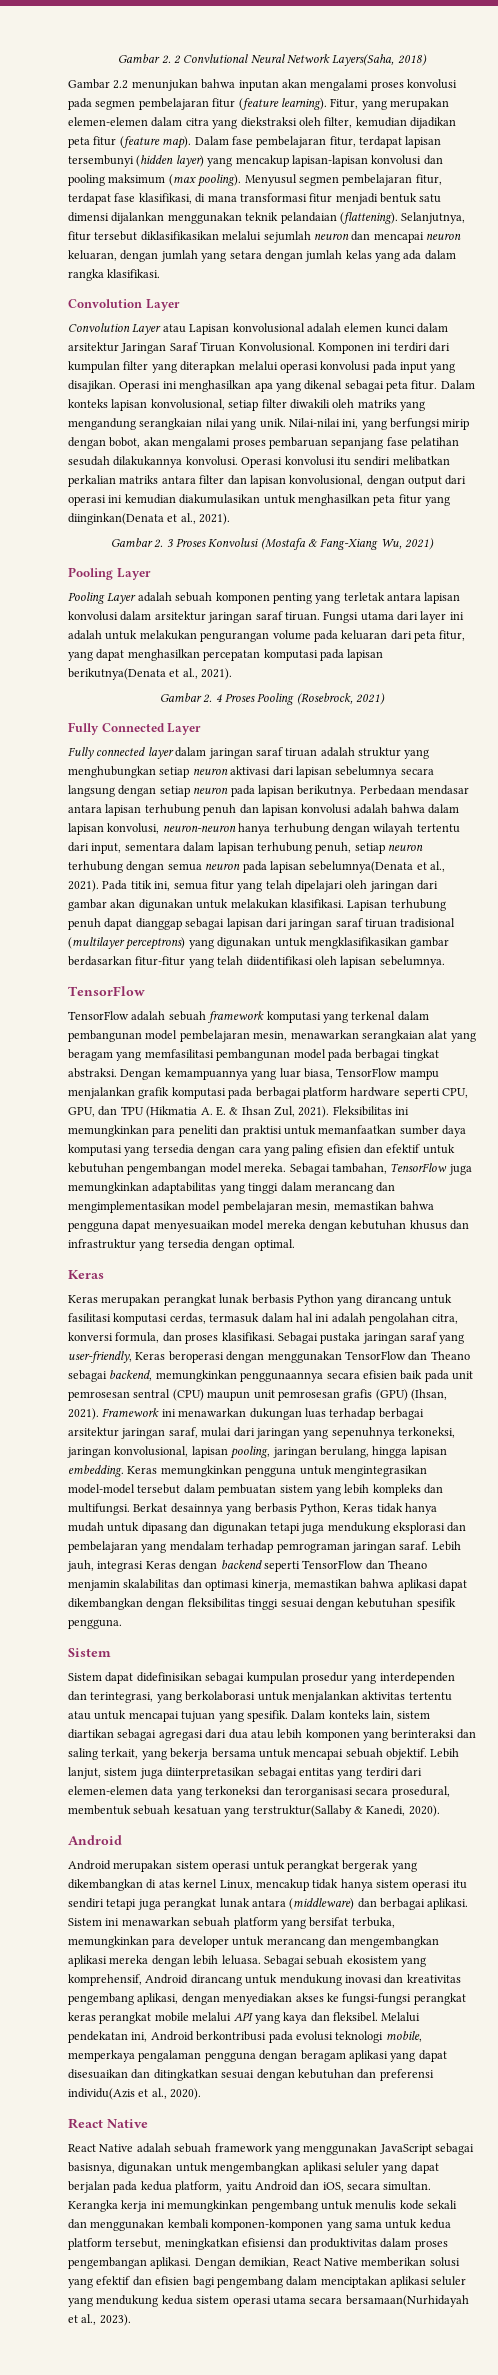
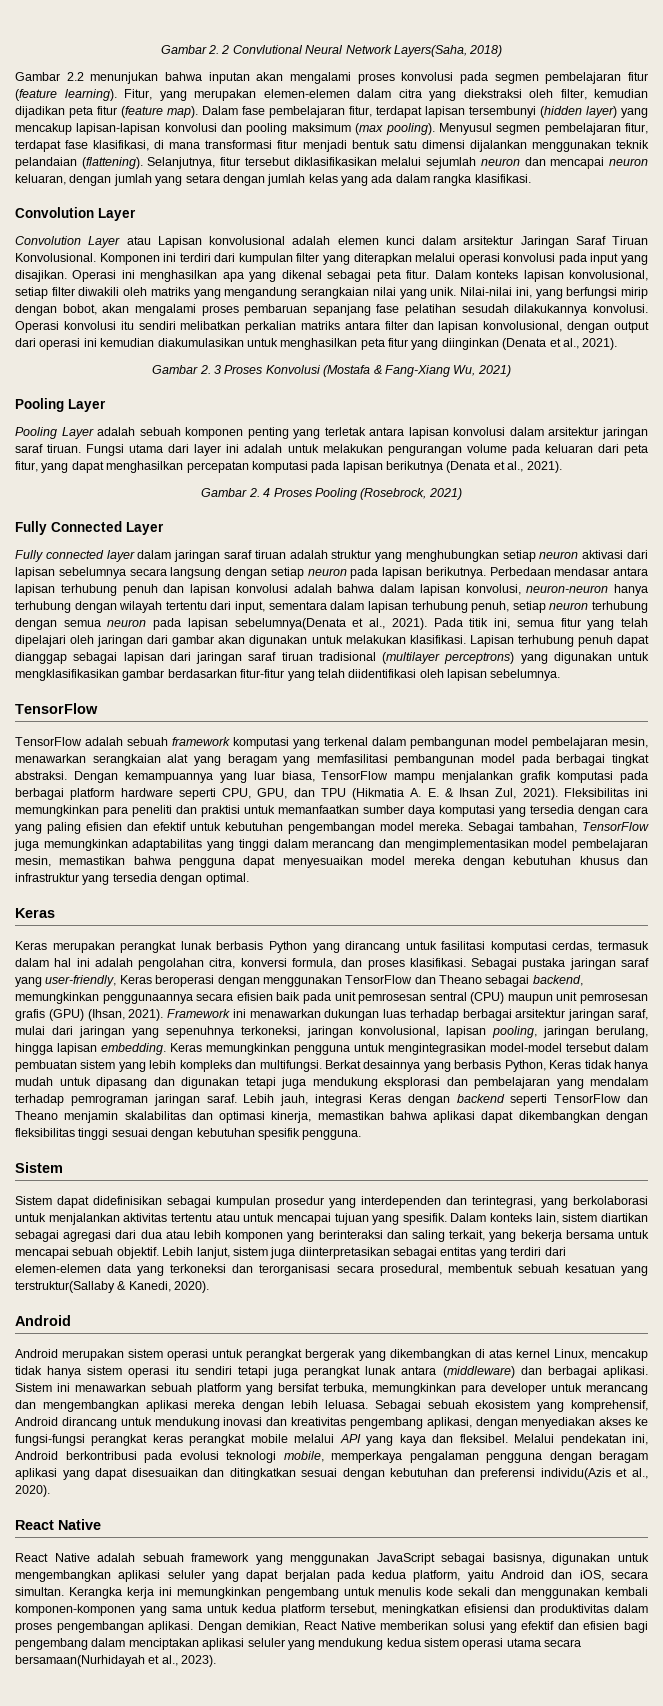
- Operasi konvolusi itu sendiri melibatkan perkalian matriks antara filter dan lapisan konvolusional, dengan output dari operasi ini kemudian diakumulasikan untuk menghasilkan peta fitur yang diinginkan(Denata et al., 2021).
+ Operasi konvolusi itu sendiri melibatkan perkalian matriks antara filter dan lapisan konvolusional, dengan output dari operasi ini kemudian diakumulasikan untuk menghasilkan peta fitur yang diinginkan (Denata et al., 2021).
- Fungsi utama dari layer ini adalah untuk melakukan pengurangan volume pada keluaran dari peta fitur, yang dapat menghasilkan percepatan komputasi pada lapisan berikutnya(Denata et al., 2021).
+ Fungsi utama dari layer ini adalah untuk melakukan pengurangan volume pada keluaran dari peta fitur, yang dapat menghasilkan percepatan komputasi pada lapisan berikutnya (Denata et al., 2021).

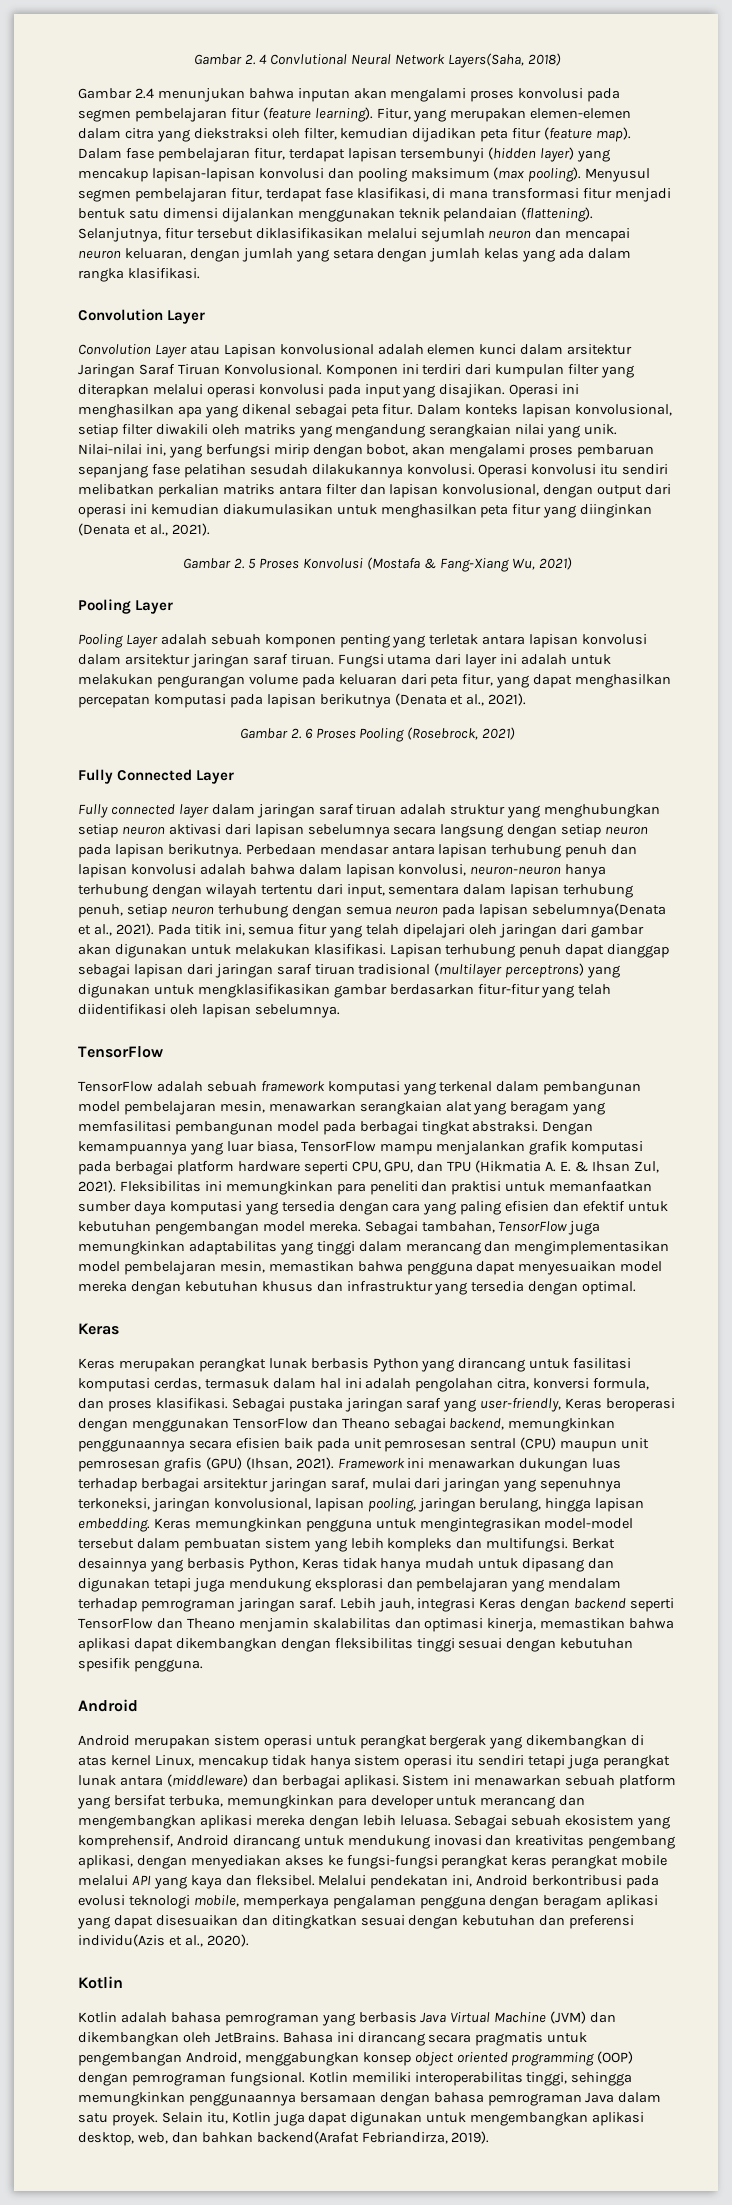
- Gambar 2. 2 Convlutional Neural Network Layers(Saha, 2018)
+ Gambar 2. 4 Convlutional Neural Network Layers(Saha, 2018)
- Gambar 2.2 menunjukan bahwa inputan akan mengalami proses konvolusi pada segmen pembelajaran fitur (feature learning).
+ Gambar 2.4 menunjukan bahwa inputan akan mengalami proses konvolusi pada segmen pembelajaran fitur (feature learning).
- Gambar 2. 3 Proses Konvolusi (Mostafa & Fang-Xiang Wu, 2021)
+ Gambar 2. 5 Proses Konvolusi (Mostafa & Fang-Xiang Wu, 2021)
- Gambar 2. 4 Proses Pooling (Rosebrock, 2021)
+ Gambar 2. 6 Proses Pooling (Rosebrock, 2021)
  Lebih jauh, integrasi Keras dengan backend seperti TensorFlow dan Theano menjamin skalabilitas dan optimasi kinerja, memastikan bahwa aplikasi dapat dikembangkan dengan fleksibilitas tinggi sesuai dengan kebutuhan spesifik pengguna.
- Sistem
- Sistem dapat didefinisikan sebagai kumpulan prosedur yang interdependen dan terintegrasi, yang berkolaborasi untuk menjalankan aktivitas tertentu atau untuk mencapai tujuan yang spesifik. Dalam konteks lain, sistem diartikan sebagai agregasi dari dua atau lebih komponen yang berinteraksi dan saling terkait, yang bekerja bersama untuk mencapai sebuah objektif. Lebih lanjut, sistem juga diinterpretasikan sebagai entitas yang terdiri dari elemen-elemen data yang terkoneksi dan terorganisasi secara prosedural, membentuk sebuah kesatuan yang terstruktur(Sallaby & Kanedi, 2020).
  Melalui pendekatan ini, Android berkontribusi pada evolusi teknologi mobile, memperkaya pengalaman pengguna dengan beragam aplikasi yang dapat disesuaikan dan ditingkatkan sesuai dengan kebutuhan dan preferensi individu(Azis et al., 2020).
- React Native
- React Native adalah sebuah framework yang menggunakan JavaScript sebagai basisnya, digunakan untuk mengembangkan aplikasi seluler yang dapat berjalan pada kedua platform, yaitu Android dan iOS, secara simultan. Kerangka kerja ini memungkinkan pengembang untuk menulis kode sekali dan menggunakan kembali komponen-komponen yang sama untuk kedua platform tersebut, meningkatkan efisiensi dan produktivitas dalam proses pengembangan aplikasi. Dengan demikian, React Native memberikan solusi yang efektif dan efisien bagi pengembang dalam menciptakan aplikasi seluler yang mendukung kedua sistem operasi utama secara bersamaan(Nurhidayah et al., 2023).
+ Kotlin
+ Kotlin adalah bahasa pemrograman yang berbasis Java Virtual Machine (JVM) dan dikembangkan oleh JetBrains. Bahasa ini dirancang secara pragmatis untuk pengembangan Android, menggabungkan konsep object oriented programming (OOP) dengan pemrograman fungsional. Kotlin memiliki interoperabilitas tinggi, sehingga memungkinkan penggunaannya bersamaan dengan bahasa pemrograman Java dalam satu proyek. Selain itu, Kotlin juga dapat digunakan untuk mengembangkan aplikasi desktop, web, dan bahkan backend(Arafat Febriandirza, 2019).

